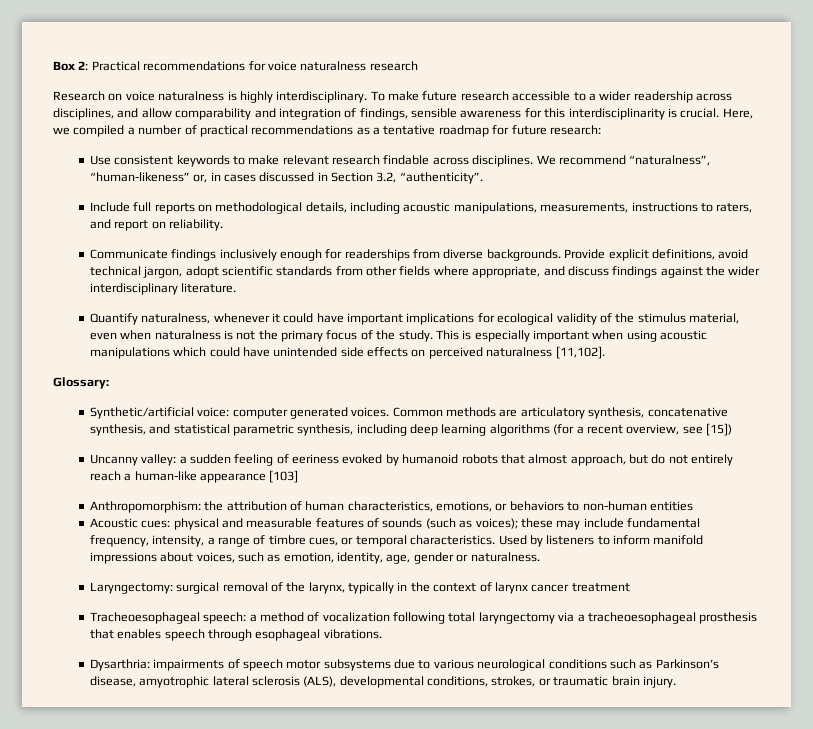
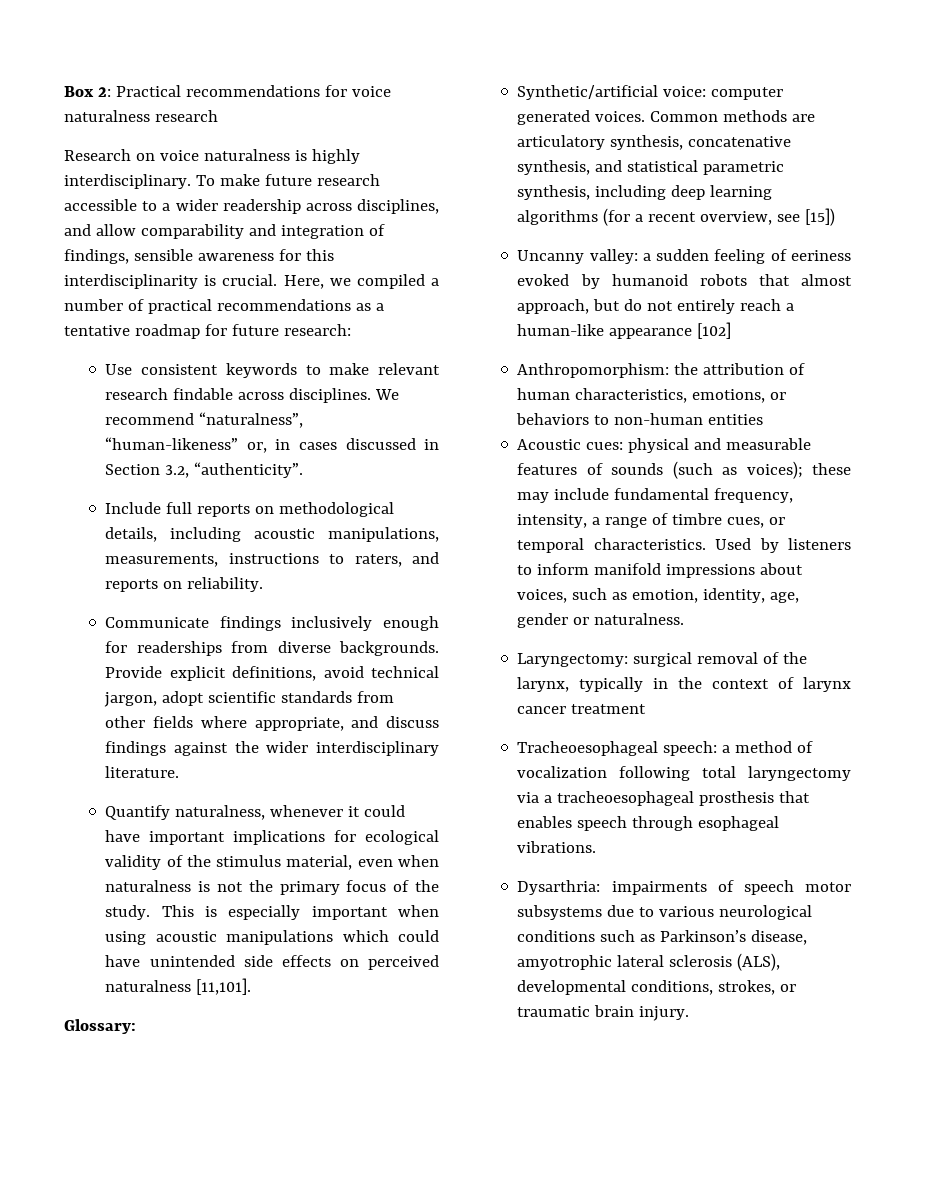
- Include full reports on methodological details, including acoustic manipulations, measurements, instructions to raters, and report on reliability.
+ Include full reports on methodological details, including acoustic manipulations, measurements, instructions to raters, and reports on reliability.
- This is especially important when using acoustic manipulations which could have unintended side effects on perceived naturalness [11,102].
+ This is especially important when using acoustic manipulations which could have unintended side effects on perceived naturalness [11,101].
- Uncanny valley: a sudden feeling of eeriness evoked by humanoid robots that almost approach, but do not entirely reach a human-like appearance [103]
+ Uncanny valley: a sudden feeling of eeriness evoked by humanoid robots that almost approach, but do not entirely reach a human-like appearance [102]

